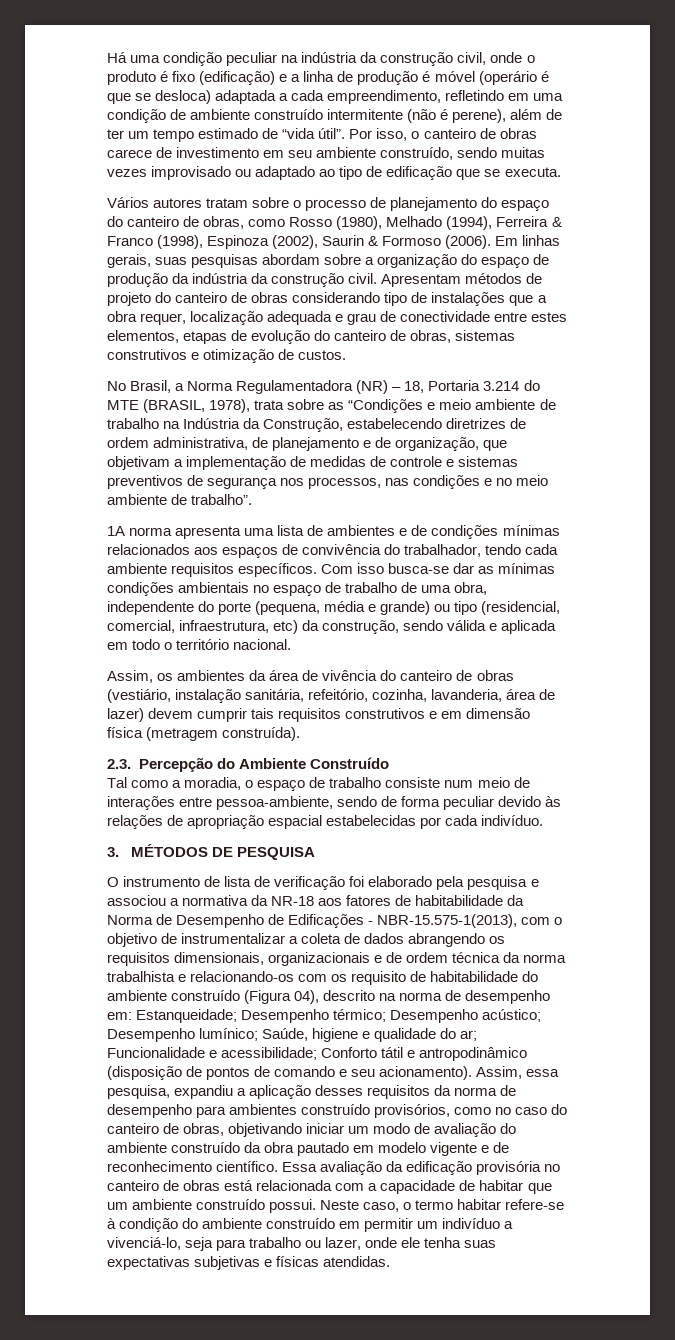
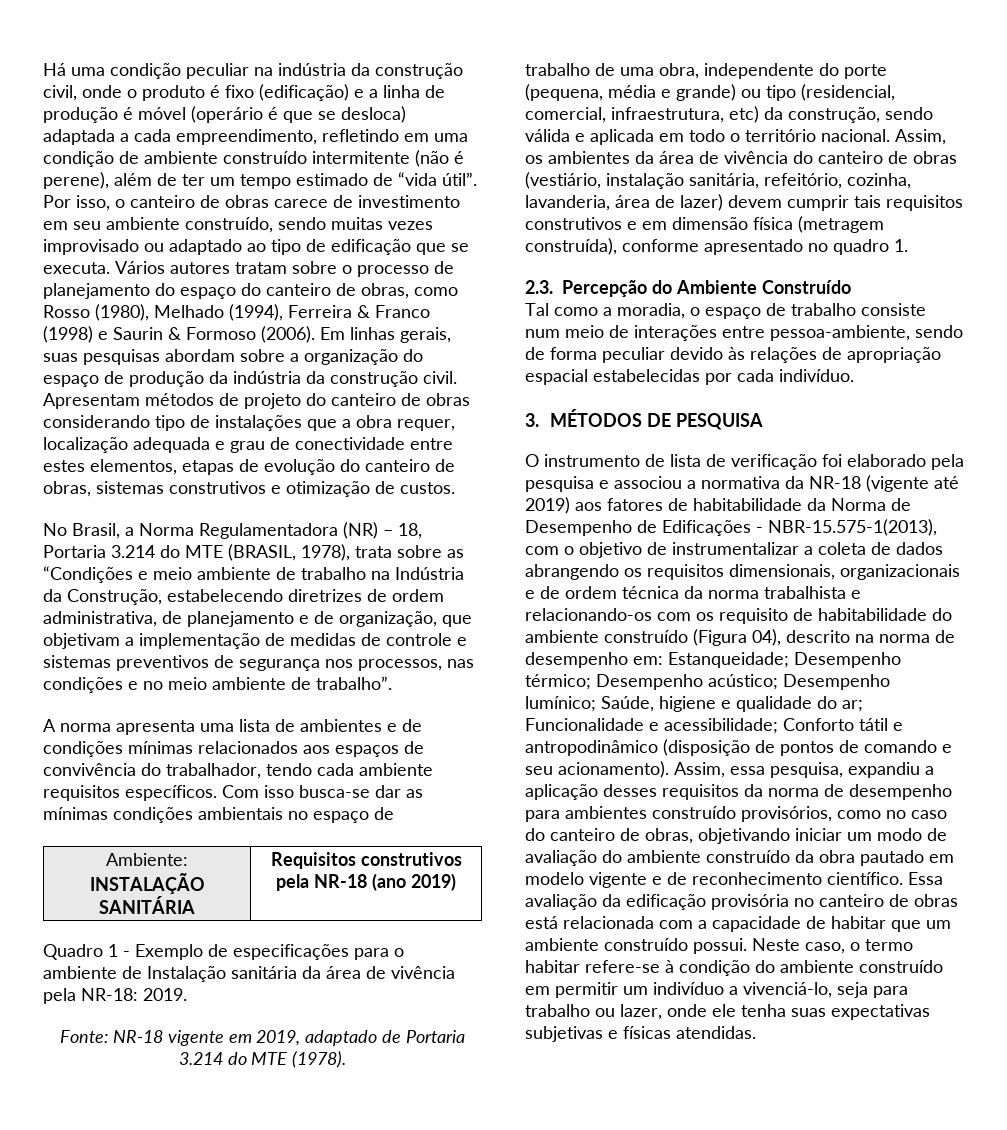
- Por isso, o canteiro de obras carece de investimento em seu ambiente construído, sendo muitas vezes improvisado ou adaptado ao tipo de edificação que se executa.
- Vários autores tratam sobre o processo de planejamento do espaço do canteiro de obras, como Rosso (1980), Melhado (1994), Ferreira & Franco (1998), Espinoza (2002), Saurin & Formoso (2006).
+ Por isso, o canteiro de obras carece de investimento em seu ambiente construído, sendo muitas vezes improvisado ou adaptado ao tipo de edificação que se executa. Vários autores tratam sobre o processo de planejamento do espaço do canteiro de obras, como Rosso (1980), Melhado (1994), Ferreira & Franco (1998) e Saurin & Formoso (2006).
- 1A norma apresenta uma lista de ambientes e de condições mínimas relacionados aos espaços de convivência do trabalhador, tendo cada ambiente requisitos específicos.
+ A norma apresenta uma lista de ambientes e de condições mínimas relacionados aos espaços de convivência do trabalhador, tendo cada ambiente requisitos específicos.
- Com isso busca-se dar as mínimas condições ambientais no espaço de trabalho de uma obra, independente do porte (pequena, média e grande) ou tipo (residencial, comercial, infraestrutura, etc) da construção, sendo válida e aplicada em todo o território nacional.
- Assim, os ambientes da área de vivência do canteiro de obras (vestiário, instalação sanitária, refeitório, cozinha, lavanderia, área de lazer) devem cumprir tais requisitos construtivos e em dimensão física (metragem construída).
+ Com isso busca-se dar as mínimas condições ambientais no espaço de
+ Ambiente: INSTALAÇÃO SANITÁRIA | Requisitos construtivos pela NR-18 (ano 2019)
+ Quadro 1 - Exemplo de especificações para o ambiente de Instalação sanitária da área de vivência pela NR-18: 2019.
+ Fonte: NR-18 vigente em 2019, adaptado de Portaria 3.214 do MTE (1978).
+ trabalho de uma obra, independente do porte (pequena, média e grande) ou tipo (residencial, comercial, infraestrutura, etc) da construção, sendo válida e aplicada em todo o território nacional. Assim, os ambientes da área de vivência do canteiro de obras (vestiário, instalação sanitária, refeitório, cozinha, lavanderia, área de lazer) devem cumprir tais requisitos construtivos e em dimensão física (metragem construída), conforme apresentado no quadro 1.
- O instrumento de lista de verificação foi elaborado pela pesquisa e associou a normativa da NR-18 aos fatores de habitabilidade da Norma de Desempenho de Edificações - NBR-15.575-1(2013), com o objetivo de instrumentalizar a coleta de dados abrangendo os requisitos dimensionais, organizacionais e de ordem técnica da norma trabalhista e relacionando-os com os requisito de habitabilidade do ambiente construído (Figura 04), descrito na norma de desempenho em:
+ O instrumento de lista de verificação foi elaborado pela pesquisa e associou a normativa da NR-18 (vigente até 2019) aos fatores de habitabilidade da Norma de Desempenho de Edificações - NBR-15.575-1(2013), com o objetivo de instrumentalizar a coleta de dados abrangendo os requisitos dimensionais, organizacionais e de ordem técnica da norma trabalhista e relacionando-os com os requisito de habitabilidade do ambiente construído (Figura 04), descrito na norma de desempenho em:

